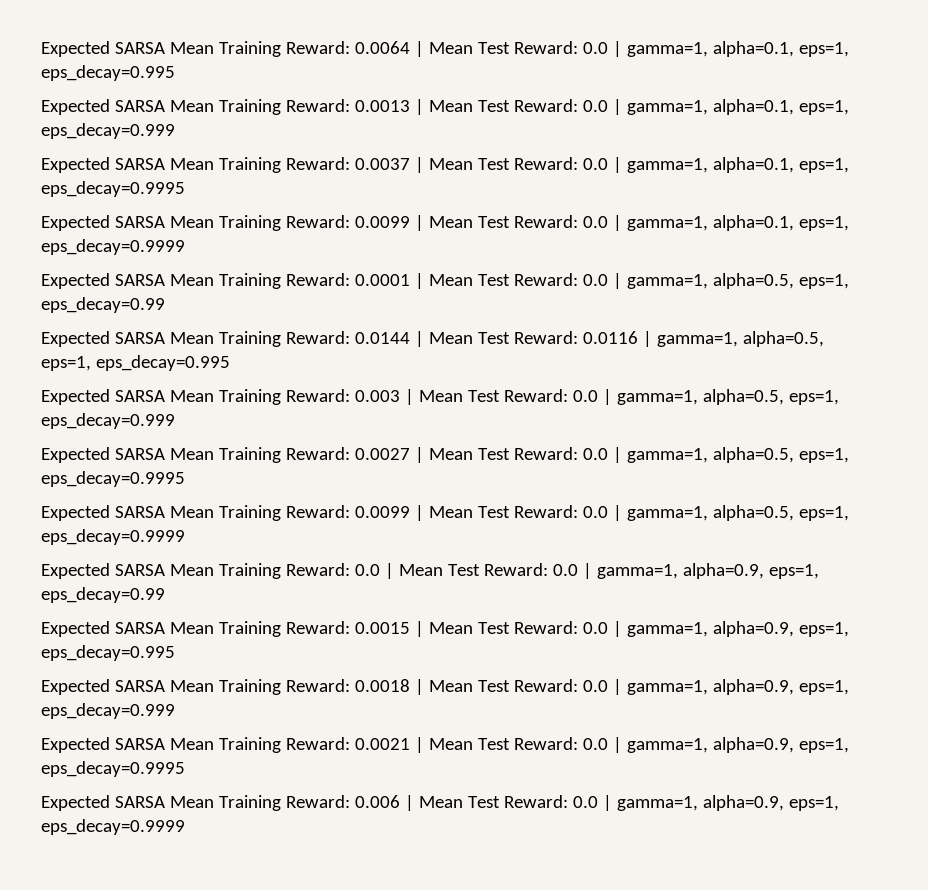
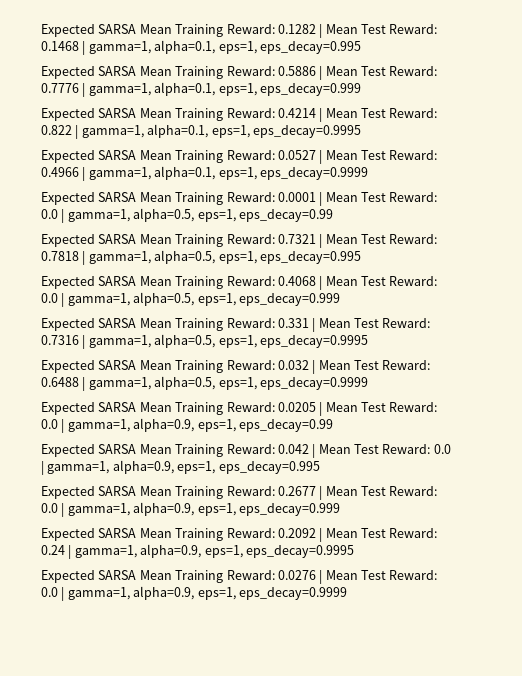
- Expected SARSA Mean Training Reward: 0.0064 | Mean Test Reward: 0.0 | gamma=1, alpha=0.1, eps=1, eps_decay=0.995
+ Expected SARSA Mean Training Reward: 0.1282 | Mean Test Reward: 0.1468 | gamma=1, alpha=0.1, eps=1, eps_decay=0.995
- Expected SARSA Mean Training Reward: 0.0013 | Mean Test Reward: 0.0 | gamma=1, alpha=0.1, eps=1, eps_decay=0.999
+ Expected SARSA Mean Training Reward: 0.5886 | Mean Test Reward: 0.7776 | gamma=1, alpha=0.1, eps=1, eps_decay=0.999
- Expected SARSA Mean Training Reward: 0.0037 | Mean Test Reward: 0.0 | gamma=1, alpha=0.1, eps=1, eps_decay=0.9995
+ Expected SARSA Mean Training Reward: 0.4214 | Mean Test Reward: 0.822 | gamma=1, alpha=0.1, eps=1, eps_decay=0.9995
- Expected SARSA Mean Training Reward: 0.0099 | Mean Test Reward: 0.0 | gamma=1, alpha=0.1, eps=1, eps_decay=0.9999
+ Expected SARSA Mean Training Reward: 0.0527 | Mean Test Reward: 0.4966 | gamma=1, alpha=0.1, eps=1, eps_decay=0.9999
- Expected SARSA Mean Training Reward: 0.0144 | Mean Test Reward: 0.0116 | gamma=1, alpha=0.5, eps=1, eps_decay=0.995
+ Expected SARSA Mean Training Reward: 0.7321 | Mean Test Reward: 0.7818 | gamma=1, alpha=0.5, eps=1, eps_decay=0.995
- Expected SARSA Mean Training Reward: 0.003 | Mean Test Reward: 0.0 | gamma=1, alpha=0.5, eps=1, eps_decay=0.999
+ Expected SARSA Mean Training Reward: 0.4068 | Mean Test Reward: 0.0 | gamma=1, alpha=0.5, eps=1, eps_decay=0.999
- Expected SARSA Mean Training Reward: 0.0027 | Mean Test Reward: 0.0 | gamma=1, alpha=0.5, eps=1, eps_decay=0.9995
+ Expected SARSA Mean Training Reward: 0.331 | Mean Test Reward: 0.7316 | gamma=1, alpha=0.5, eps=1, eps_decay=0.9995
- Expected SARSA Mean Training Reward: 0.0099 | Mean Test Reward: 0.0 | gamma=1, alpha=0.5, eps=1, eps_decay=0.9999
+ Expected SARSA Mean Training Reward: 0.032 | Mean Test Reward: 0.6488 | gamma=1, alpha=0.5, eps=1, eps_decay=0.9999
- Expected SARSA Mean Training Reward: 0.0 | Mean Test Reward: 0.0 | gamma=1, alpha=0.9, eps=1, eps_decay=0.99
+ Expected SARSA Mean Training Reward: 0.0205 | Mean Test Reward: 0.0 | gamma=1, alpha=0.9, eps=1, eps_decay=0.99
- Expected SARSA Mean Training Reward: 0.0015 | Mean Test Reward: 0.0 | gamma=1, alpha=0.9, eps=1, eps_decay=0.995
+ Expected SARSA Mean Training Reward: 0.042 | Mean Test Reward: 0.0 | gamma=1, alpha=0.9, eps=1, eps_decay=0.995
- Expected SARSA Mean Training Reward: 0.0018 | Mean Test Reward: 0.0 | gamma=1, alpha=0.9, eps=1, eps_decay=0.999
+ Expected SARSA Mean Training Reward: 0.2677 | Mean Test Reward: 0.0 | gamma=1, alpha=0.9, eps=1, eps_decay=0.999
- Expected SARSA Mean Training Reward: 0.0021 | Mean Test Reward: 0.0 | gamma=1, alpha=0.9, eps=1, eps_decay=0.9995
+ Expected SARSA Mean Training Reward: 0.2092 | Mean Test Reward: 0.24 | gamma=1, alpha=0.9, eps=1, eps_decay=0.9995
- Expected SARSA Mean Training Reward: 0.006 | Mean Test Reward: 0.0 | gamma=1, alpha=0.9, eps=1, eps_decay=0.9999
+ Expected SARSA Mean Training Reward: 0.0276 | Mean Test Reward: 0.0 | gamma=1, alpha=0.9, eps=1, eps_decay=0.9999

